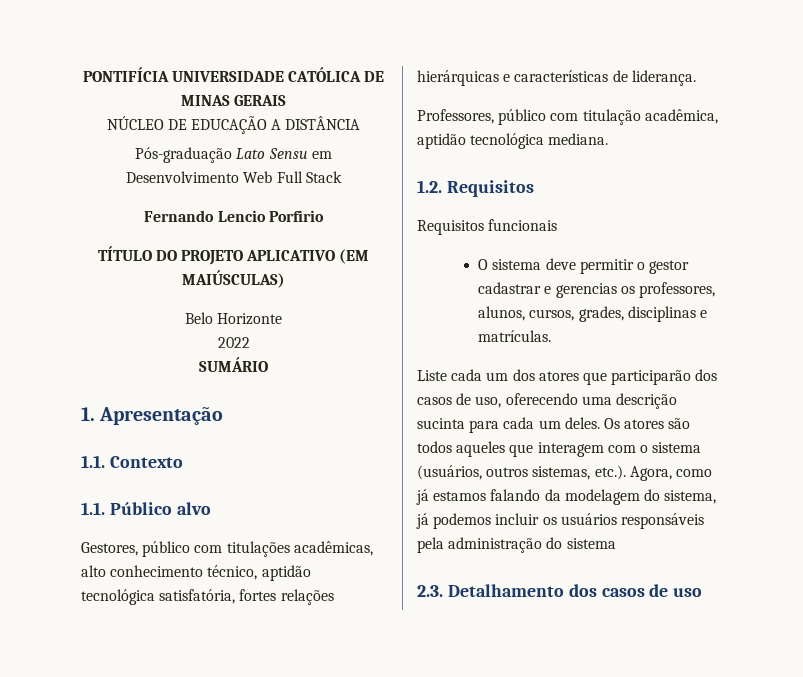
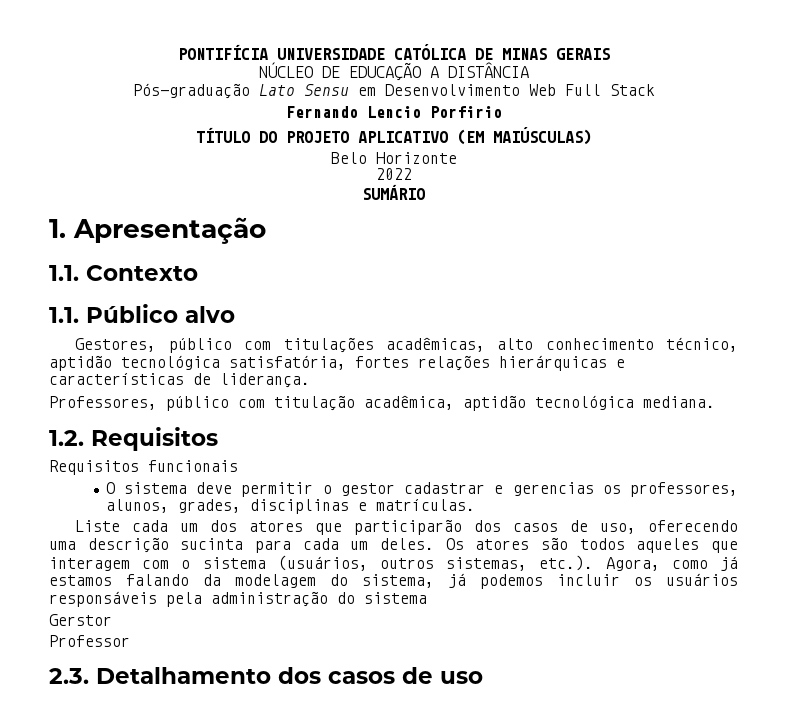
- O sistema deve permitir o gestor cadastrar e gerencias os professores, alunos, cursos, grades, disciplinas e matrículas.
+ O sistema deve permitir o gestor cadastrar e gerencias os professores, alunos, grades, disciplinas e matrículas.
+ Gerstor
+ Professor

